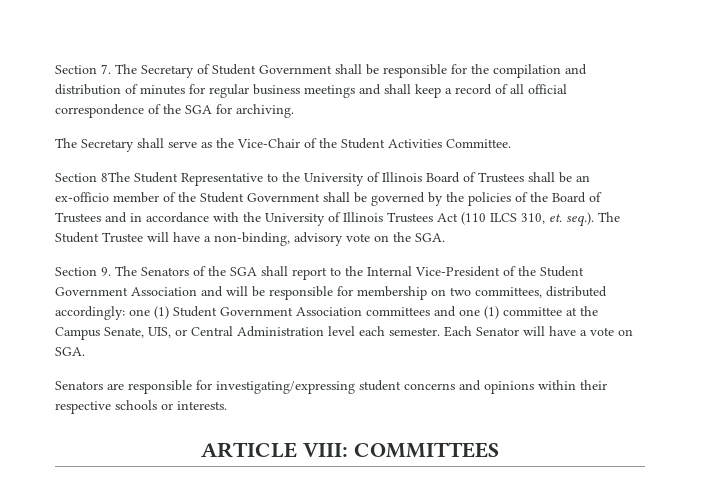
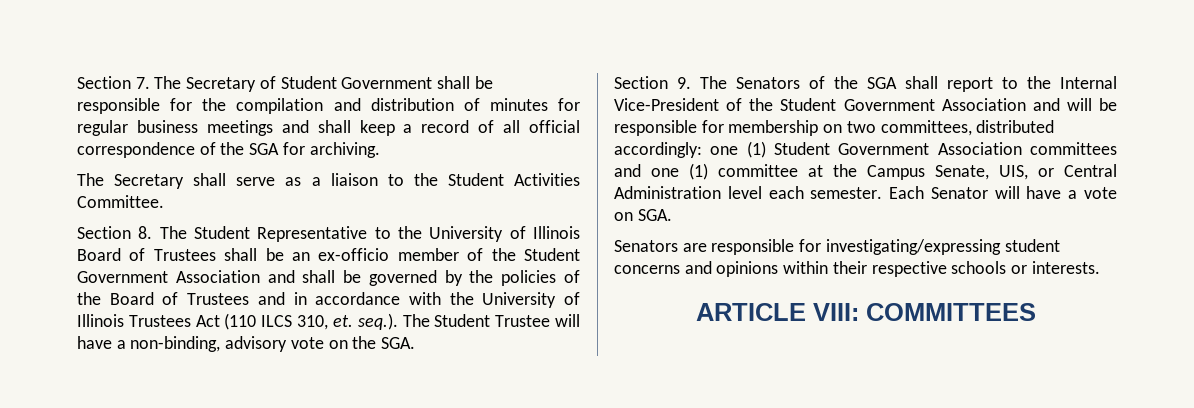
- The Secretary shall serve as the Vice-Chair of the Student Activities Committee.
+ The Secretary shall serve as a liaison to the Student Activities Committee.
- Section 8The Student Representative to the University of Illinois Board of Trustees shall be an ex-officio member of the Student Government shall be governed by the policies of the Board of Trustees and in accordance with the University of Illinois Trustees Act (110 ILCS 310, et. seq.). The Student Trustee will have a non-binding, advisory vote on the SGA.
+ Section 8. The Student Representative to the University of Illinois Board of Trustees shall be an ex-officio member of the Student Government Association and shall be governed by the policies of the Board of Trustees and in accordance with the University of Illinois Trustees Act (110 ILCS 310, et. seq.). The Student Trustee will have a non-binding, advisory vote on the SGA.

